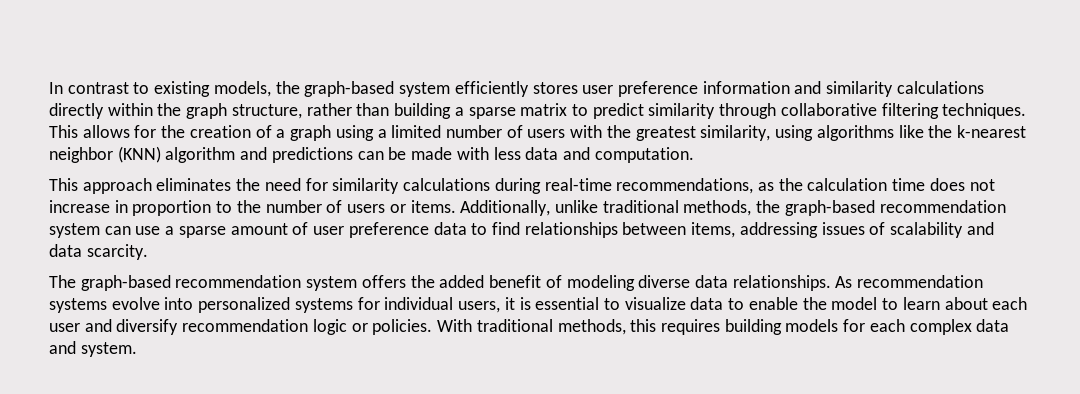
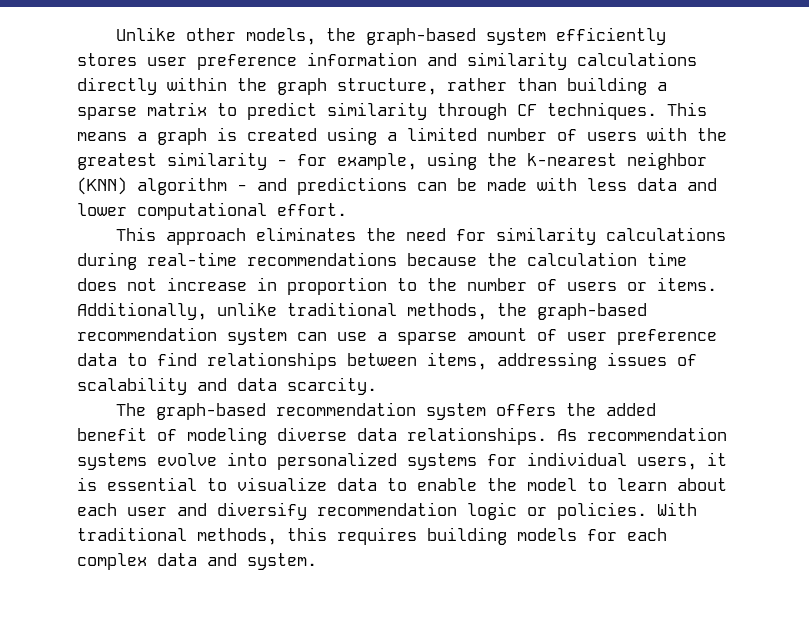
- In contrast to existing models, the graph-based system efficiently stores user preference information and similarity calculations directly within the graph structure, rather than building a sparse matrix to predict similarity through collaborative filtering techniques. This allows for the creation of a graph using a limited number of users with the greatest similarity, using algorithms like the k-nearest neighbor (KNN) algorithm and predictions can be made with less data and computation.
+ Unlike other models, the graph-based system efficiently stores user preference information and similarity calculations directly within the graph structure, rather than building a sparse matrix to predict similarity through CF techniques. This means a graph is created using a limited number of users with the greatest similarity − for example, using the k-nearest neighbor (KNN) algorithm − and predictions can be made with less data and lower computational effort.
- This approach eliminates the need for similarity calculations during real-time recommendations, as the calculation time does not increase in proportion to the number of users or items.
+ This approach eliminates the need for similarity calculations during real-time recommendations because the calculation time does not increase in proportion to the number of users or items.

